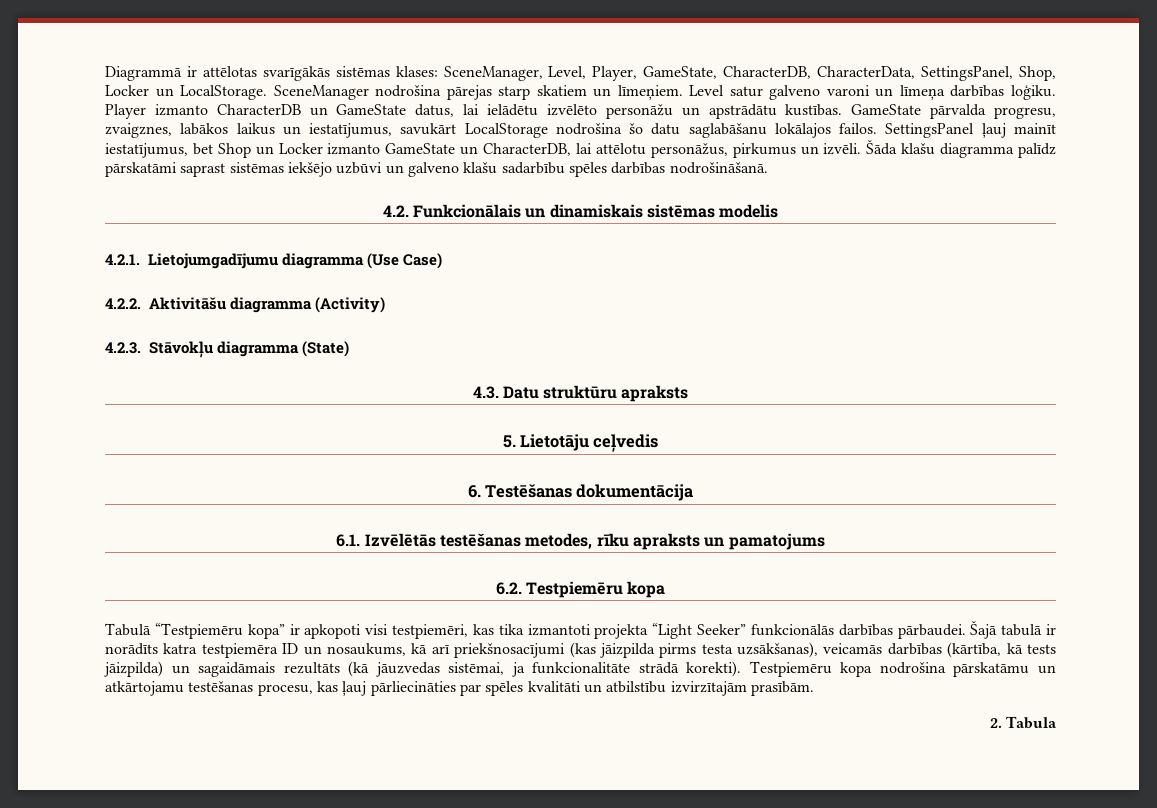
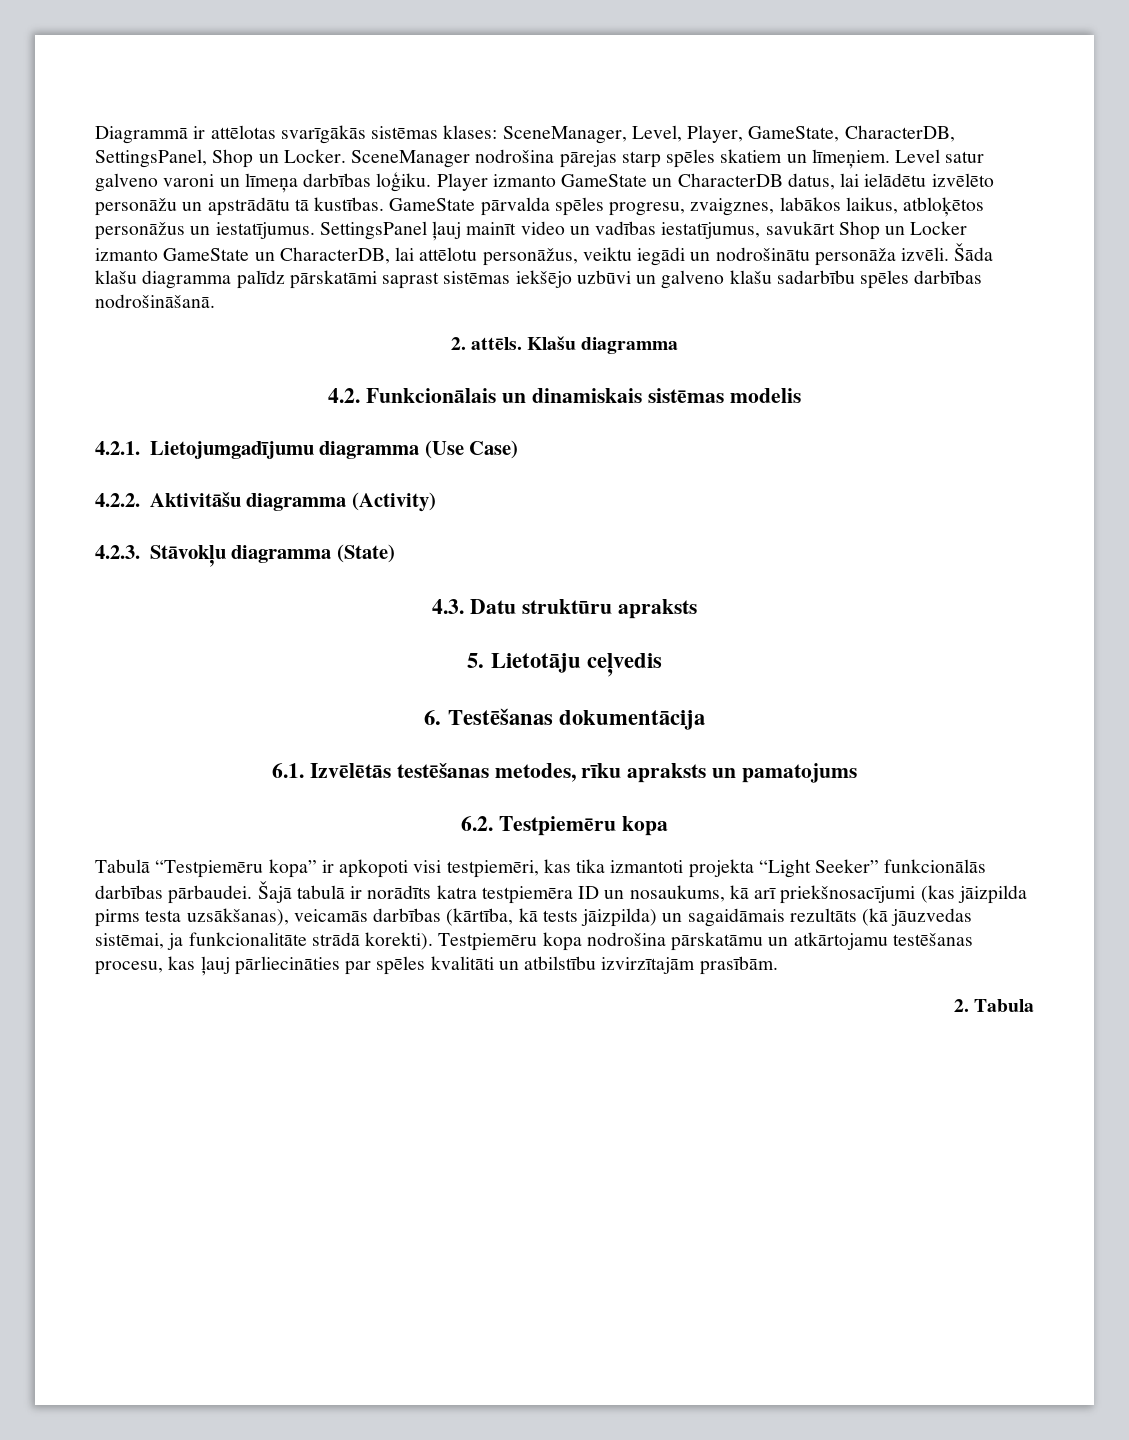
- Diagrammā ir attēlotas svarīgākās sistēmas klases: SceneManager, Level, Player, GameState, CharacterDB, CharacterData, SettingsPanel, Shop, Locker un LocalStorage.
+ Diagrammā ir attēlotas svarīgākās sistēmas klases: SceneManager, Level, Player, GameState, CharacterDB, SettingsPanel, Shop un Locker.
- SceneManager nodrošina pārejas starp skatiem un līmeņiem.
+ SceneManager nodrošina pārejas starp spēles skatiem un līmeņiem.
- Player izmanto CharacterDB un GameState datus, lai ielādētu izvēlēto personāžu un apstrādātu kustības.
+ Player izmanto GameState un CharacterDB datus, lai ielādētu izvēlēto personāžu un apstrādātu tā kustības.
- GameState pārvalda progresu, zvaigznes, labākos laikus un iestatījumus, savukārt LocalStorage nodrošina šo datu saglabāšanu lokālajos failos. SettingsPanel ļauj mainīt iestatījumus, bet Shop un Locker izmanto GameState un CharacterDB, lai attēlotu personāžus, pirkumus un izvēli.
+ GameState pārvalda spēles progresu, zvaigznes, labākos laikus, atbloķētos personāžus un iestatījumus. SettingsPanel ļauj mainīt video un vadības iestatījumus, savukārt Shop un Locker izmanto GameState un CharacterDB, lai attēlotu personāžus, veiktu iegādi un nodrošinātu personāža izvēli.
+ 2. attēls. Klašu diagramma

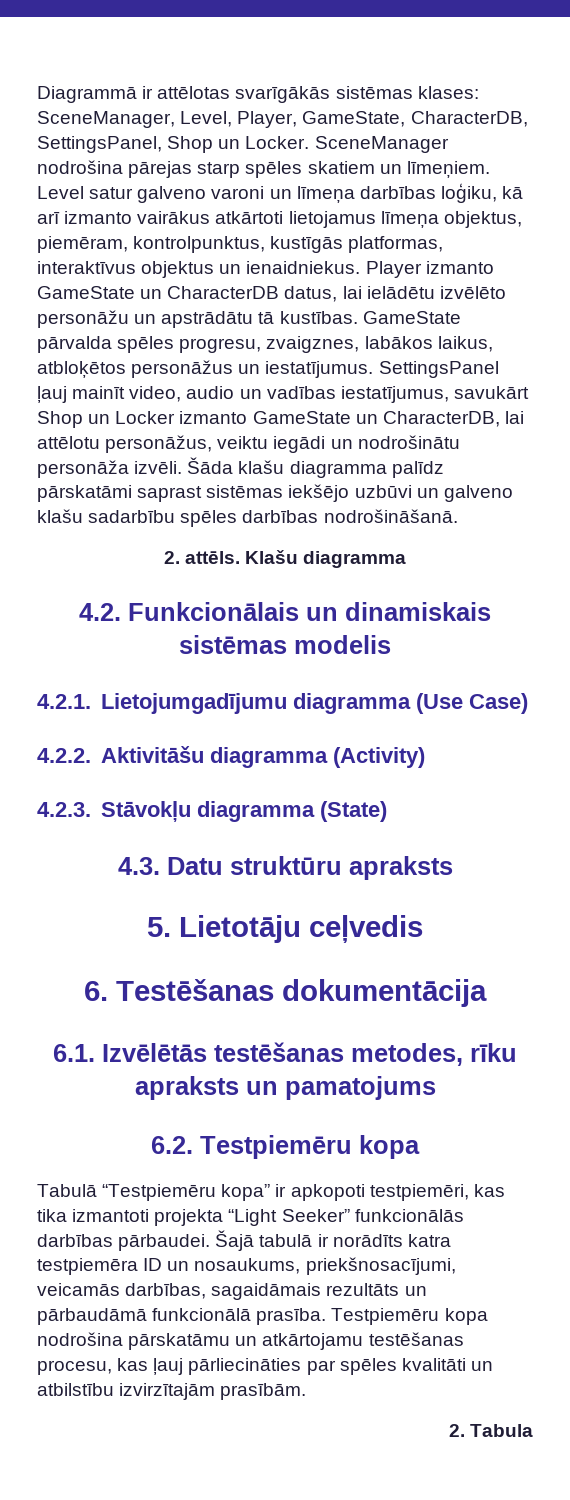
- Level satur galveno varoni un līmeņa darbības loģiku.
+ Level satur galveno varoni un līmeņa darbības loģiku, kā arī izmanto vairākus atkārtoti lietojamus līmeņa objektus, piemēram, kontrolpunktus, kustīgās platformas, interaktīvus objektus un ienaidniekus.
- SettingsPanel ļauj mainīt video un vadības iestatījumus, savukārt Shop un Locker izmanto GameState un CharacterDB, lai attēlotu personāžus, veiktu iegādi un nodrošinātu personāža izvēli.
+ SettingsPanel ļauj mainīt video, audio un vadības iestatījumus, savukārt Shop un Locker izmanto GameState un CharacterDB, lai attēlotu personāžus, veiktu iegādi un nodrošinātu personāža izvēli.
- Tabulā “Testpiemēru kopa” ir apkopoti visi testpiemēri, kas tika izmantoti projekta “Light Seeker” funkcionālās darbības pārbaudei.
+ Tabulā “Testpiemēru kopa” ir apkopoti testpiemēri, kas tika izmantoti projekta “Light Seeker” funkcionālās darbības pārbaudei.
- Šajā tabulā ir norādīts katra testpiemēra ID un nosaukums, kā arī priekšnosacījumi (kas jāizpilda pirms testa uzsākšanas), veicamās darbības (kārtība, kā tests jāizpilda) un sagaidāmais rezultāts (kā jāuzvedas sistēmai, ja funkcionalitāte strādā korekti).
+ Šajā tabulā ir norādīts katra testpiemēra ID un nosaukums, priekšnosacījumi, veicamās darbības, sagaidāmais rezultāts un pārbaudāmā funkcionālā prasība.

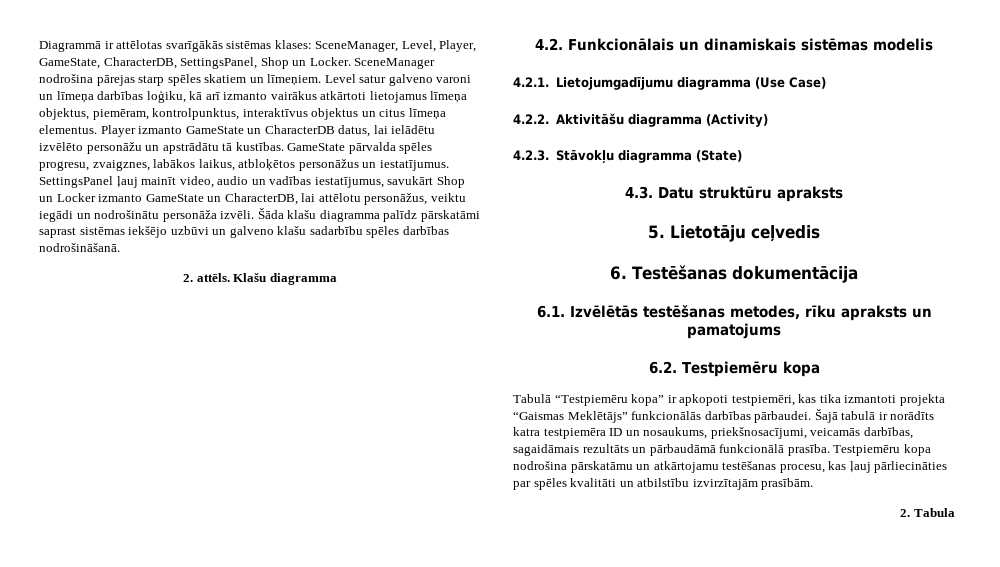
- Level satur galveno varoni un līmeņa darbības loģiku, kā arī izmanto vairākus atkārtoti lietojamus līmeņa objektus, piemēram, kontrolpunktus, kustīgās platformas, interaktīvus objektus un ienaidniekus.
+ Level satur galveno varoni un līmeņa darbības loģiku, kā arī izmanto vairākus atkārtoti lietojamus līmeņa objektus, piemēram, kontrolpunktus, interaktīvus objektus un citus līmeņa elementus.
- Tabulā “Testpiemēru kopa” ir apkopoti testpiemēri, kas tika izmantoti projekta “Light Seeker” funkcionālās darbības pārbaudei.
+ Tabulā “Testpiemēru kopa” ir apkopoti testpiemēri, kas tika izmantoti projekta “Gaismas Meklētājs” funkcionālās darbības pārbaudei.

